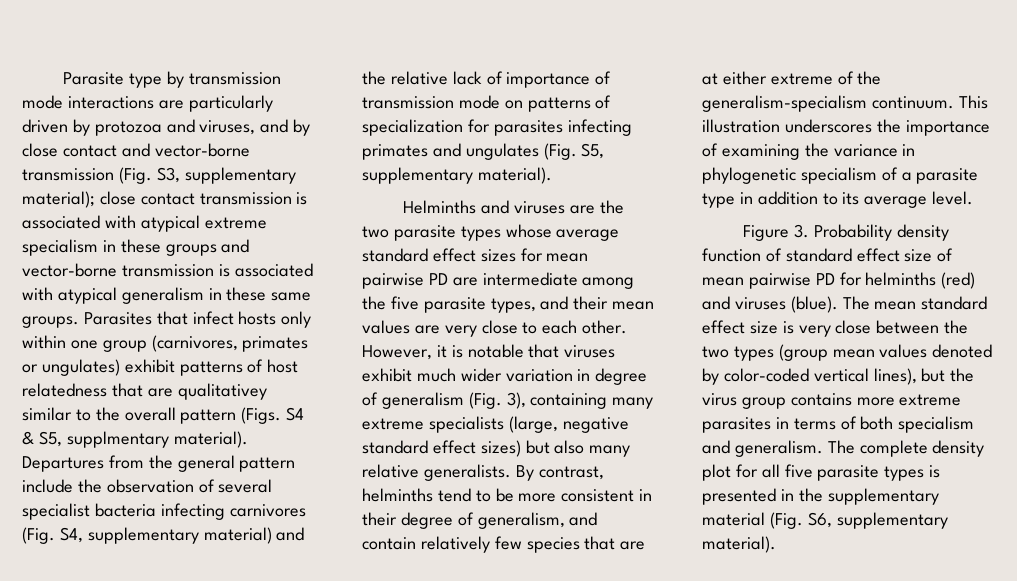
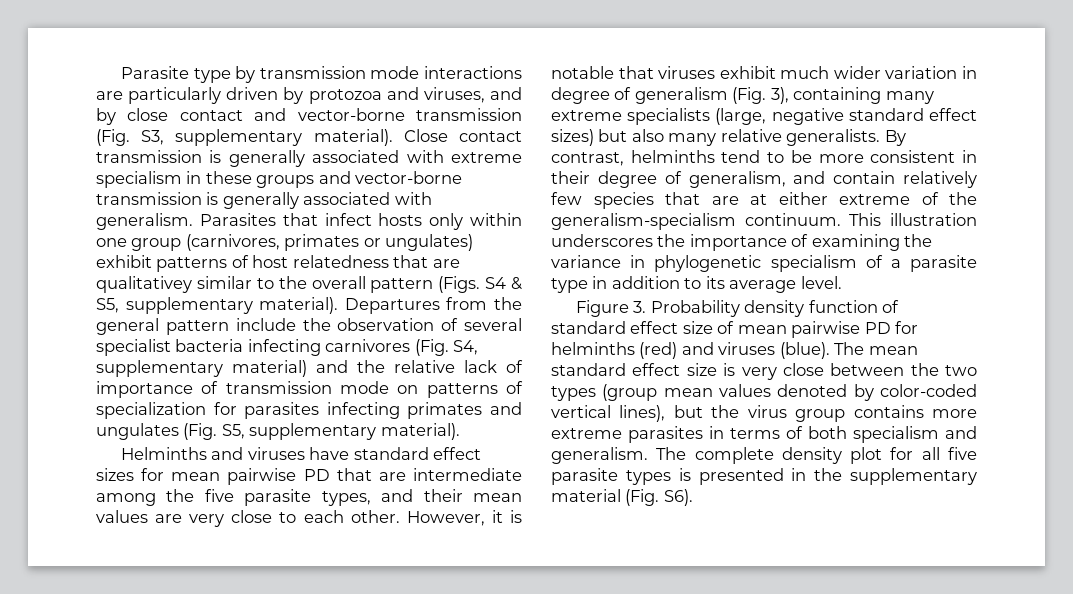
- Parasite type by transmission mode interactions are particularly driven by protozoa and viruses, and by close contact and vector-borne transmission (Fig. S3, supplementary material); close contact transmission is associated with atypical extreme specialism in these groups and vector-borne transmission is associated with atypical generalism in these same groups.
+ Parasite type by transmission mode interactions are particularly driven by protozoa and viruses, and by close contact and vector-borne transmission (Fig. S3, supplementary material). Close contact transmission is generally associated with extreme specialism in these groups and vector-borne transmission is generally associated with generalism.
- Parasites that infect hosts only within one group (carnivores, primates or ungulates) exhibit patterns of host relatedness that are qualitativey similar to the overall pattern (Figs. S4 & S5, supplmentary material).
+ Parasites that infect hosts only within one group (carnivores, primates or ungulates) exhibit patterns of host relatedness that are qualitativey similar to the overall pattern (Figs. S4 & S5, supplementary material).
- Helminths and viruses are the two parasite types whose average standard effect sizes for mean pairwise PD are intermediate among the five parasite types, and their mean values are very close to each other.
+ Helminths and viruses have standard effect sizes for mean pairwise PD that are intermediate among the five parasite types, and their mean values are very close to each other.
- The complete density plot for all five parasite types is presented in the supplementary material (Fig. S6, supplementary material).
+ The complete density plot for all five parasite types is presented in the supplementary material (Fig. S6).

